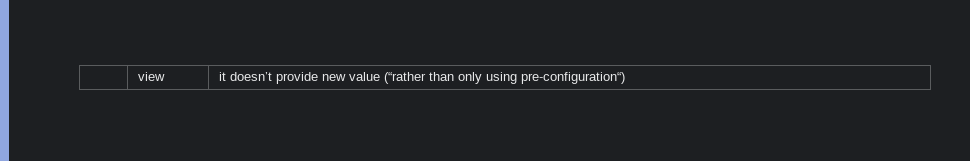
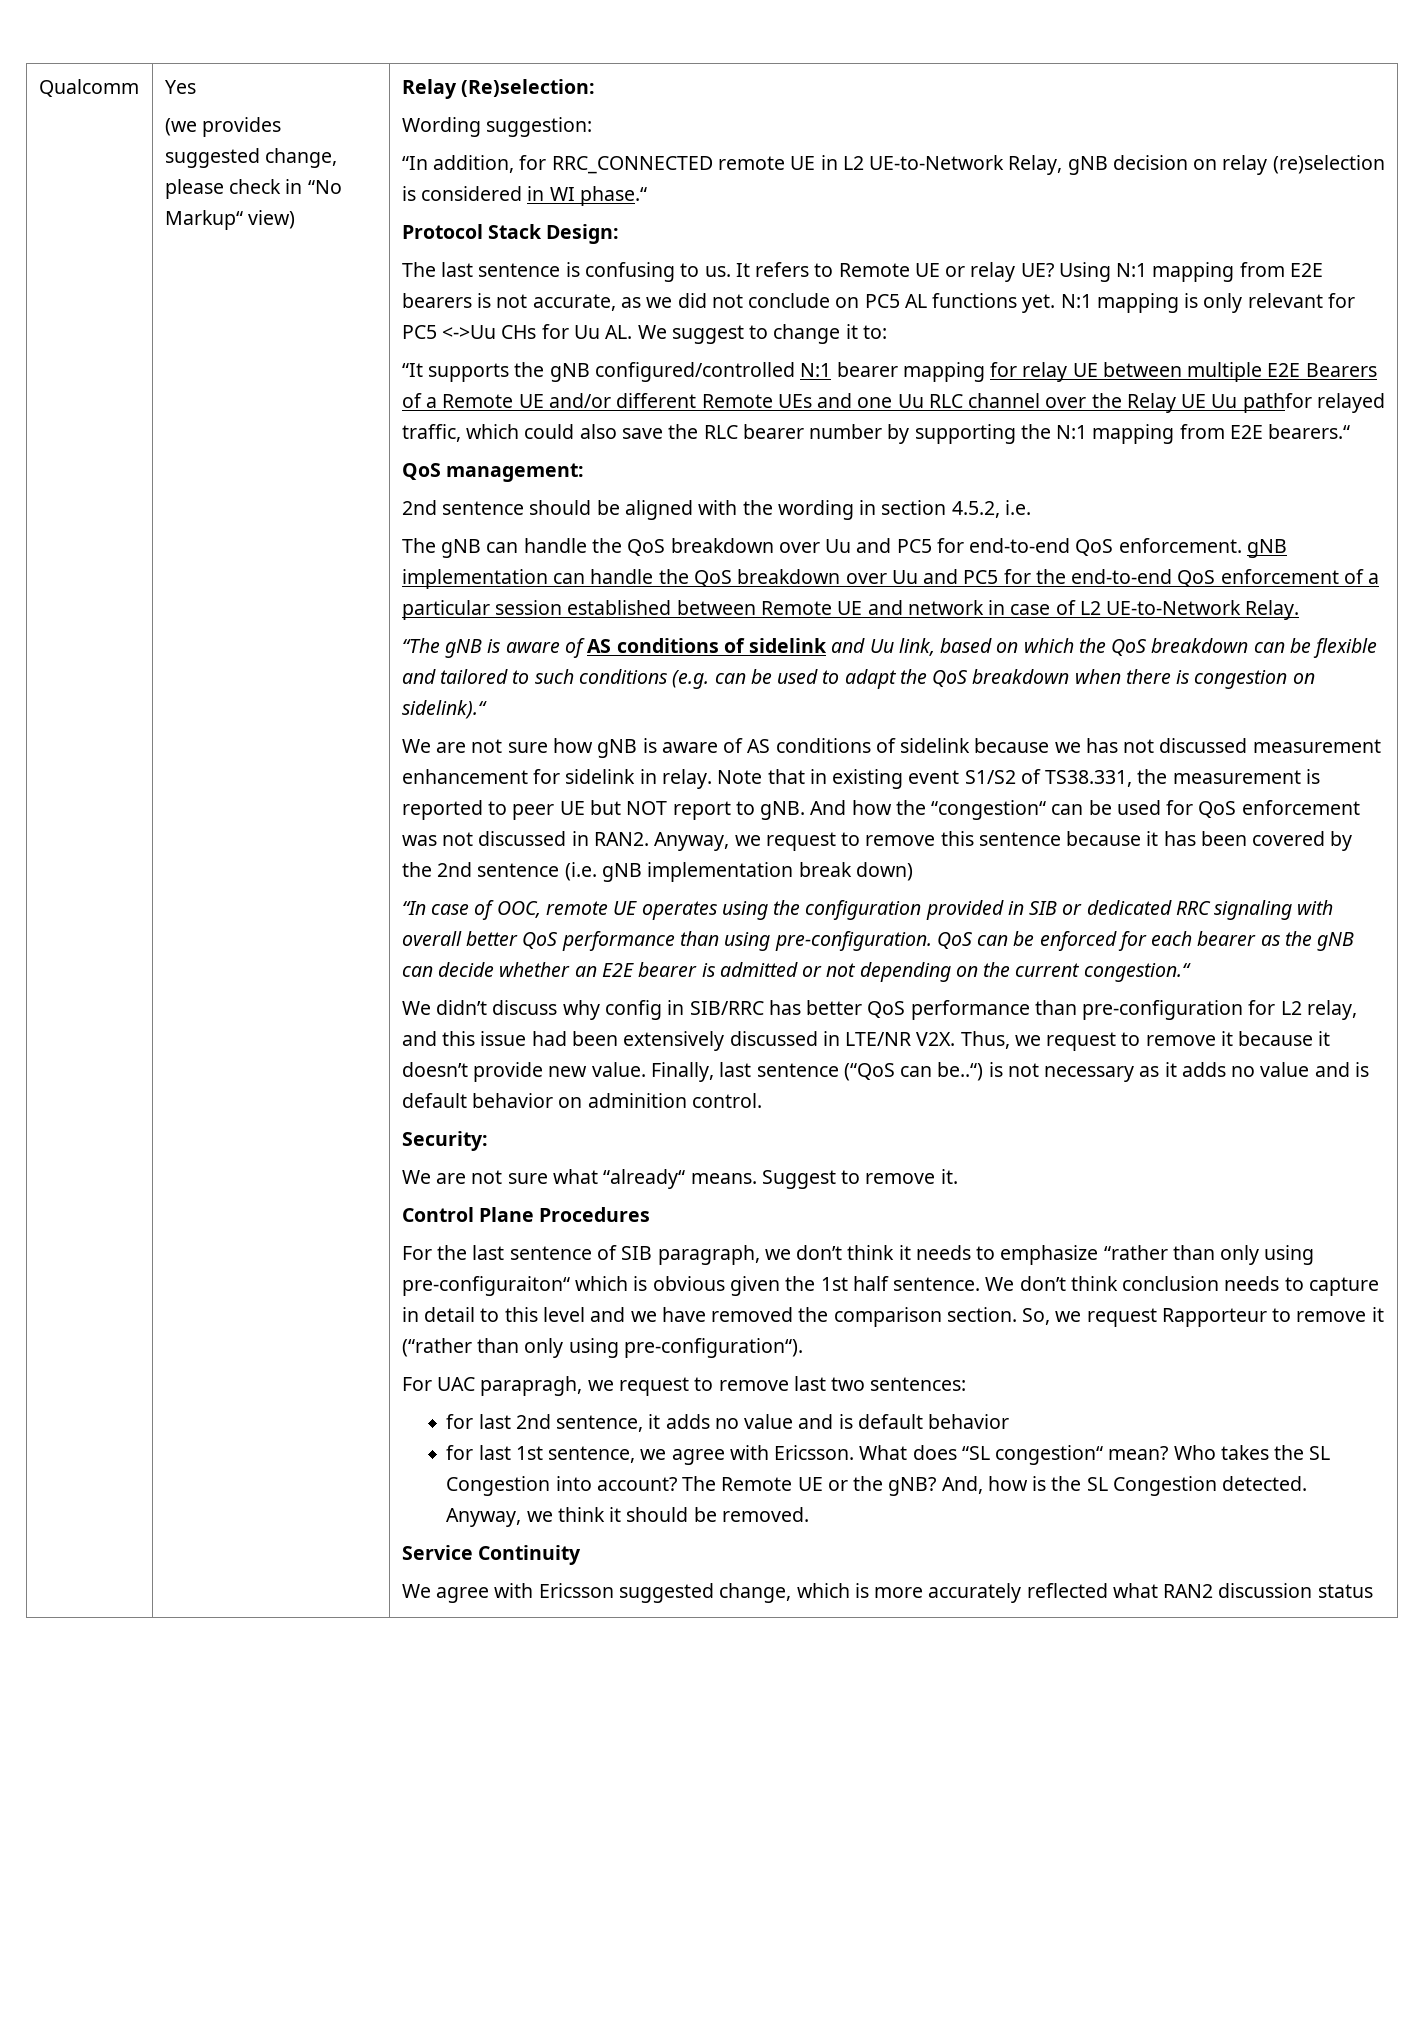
- view | it doesn’t provide new value (“rather than only using pre-configuration“)
+ Qualcomm | Yes
+ (we provides suggested change, please check in “No Markup“ view) | Relay (Re)selection:
+ Wording suggestion:
+ “In addition, for RRC_CONNECTED remote UE in L2 UE-to-Network Relay, gNB decision on relay (re)selection is considered in WI phase.“
+ Protocol Stack Design:
+ The last sentence is confusing to us. It refers to Remote UE or relay UE? Using N:1 mapping from E2E bearers is not accurate, as we did not conclude on PC5 AL functions yet. N:1 mapping is only relevant for PC5 <->Uu CHs for Uu AL. We suggest to change it to:
+ “It supports the gNB configured/controlled N:1 bearer mapping for relay UE between multiple E2E Bearers of a Remote UE and/or different Remote UEs and one Uu RLC channel over the Relay UE Uu pathfor relayed traffic, which could also save the RLC bearer number by supporting the N:1 mapping from E2E bearers.“
+ QoS management:
+ 2nd sentence should be aligned with the wording in section 4.5.2, i.e.
+ The gNB can handle the QoS breakdown over Uu and PC5 for end-to-end QoS enforcement. gNB implementation can handle the QoS breakdown over Uu and PC5 for the end-to-end QoS enforcement of a particular session established between Remote UE and network in case of L2 UE-to-Network Relay.
+ “The gNB is aware of AS conditions of sidelink and Uu link, based on which the QoS breakdown can be flexible and tailored to such conditions (e.g. can be used to adapt the QoS breakdown when there is congestion on sidelink).“
+ We are not sure how gNB is aware of AS conditions of sidelink because we has not discussed measurement enhancement for sidelink in relay. Note that in existing event S1/S2 of TS38.331, the measurement is reported to peer UE but NOT report to gNB. And how the “congestion“ can be used for QoS enforcement was not discussed in RAN2. Anyway, we request to remove this sentence because it has been covered by the 2nd sentence (i.e. gNB implementation break down)
+ “In case of OOC, remote UE operates using the configuration provided in SIB or dedicated RRC signaling with overall better QoS performance than using pre-configuration. QoS can be enforced for each bearer as the gNB can decide whether an E2E bearer is admitted or not depending on the current congestion.“
+ We didn’t discuss why config in SIB/RRC has better QoS performance than pre-configuration for L2 relay, and this issue had been extensively discussed in LTE/NR V2X. Thus, we request to remove it because it doesn’t provide new value. Finally, last sentence (“QoS can be..“) is not necessary as it adds no value and is default behavior on adminition control.
+ Security:
+ We are not sure what “already“ means. Suggest to remove it.
+ Control Plane Procedures
+ For the last sentence of SIB paragraph, we don’t think it needs to emphasize “rather than only using pre-configuraiton“ which is obvious given the 1st half sentence. We don’t think conclusion needs to capture in detail to this level and we have removed the comparison section. So, we request Rapporteur to remove it (“rather than only using pre-configuration“).
+ For UAC parapragh, we request to remove last two sentences:
+ for last 2nd sentence, it adds no value and is default behavior
+ for last 1st sentence, we agree with Ericsson. What does “SL congestion“ mean? Who takes the SL Congestion into account? The Remote UE or the gNB? And, how is the SL Congestion detected. Anyway, we think it should be removed.
+ Service Continuity
+ We agree with Ericsson suggested change, which is more accurately reflected what RAN2 discussion status

